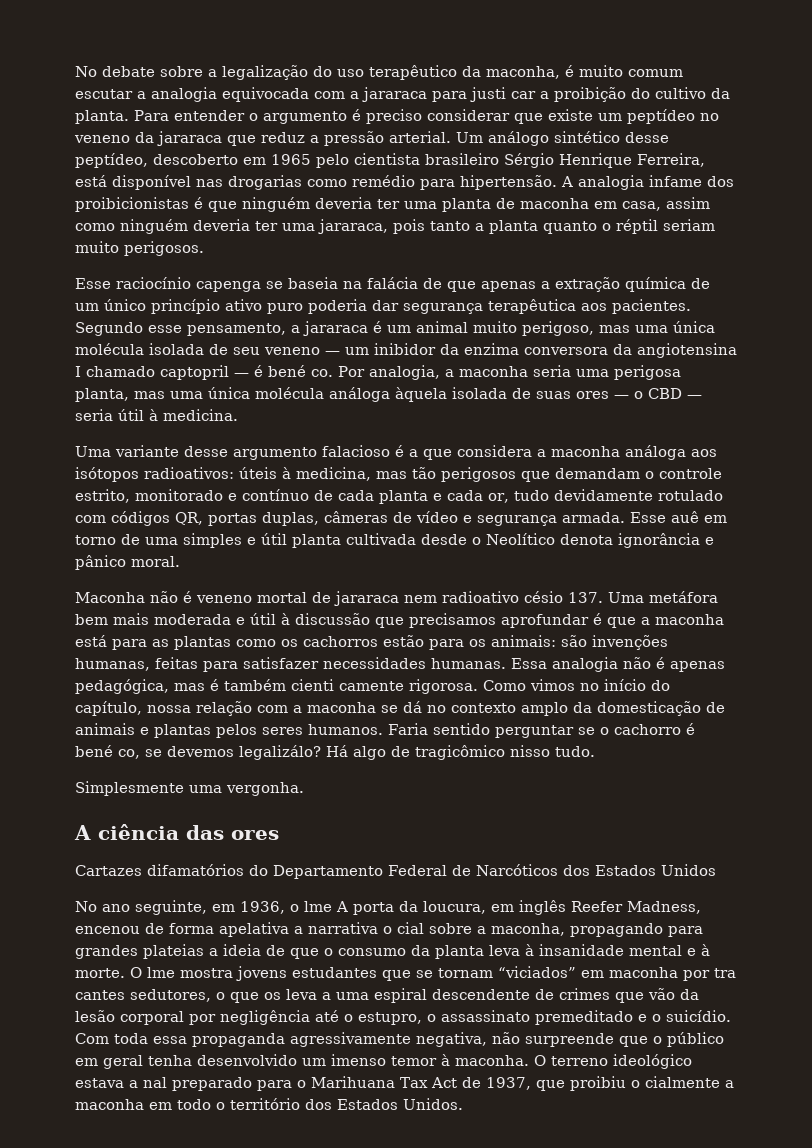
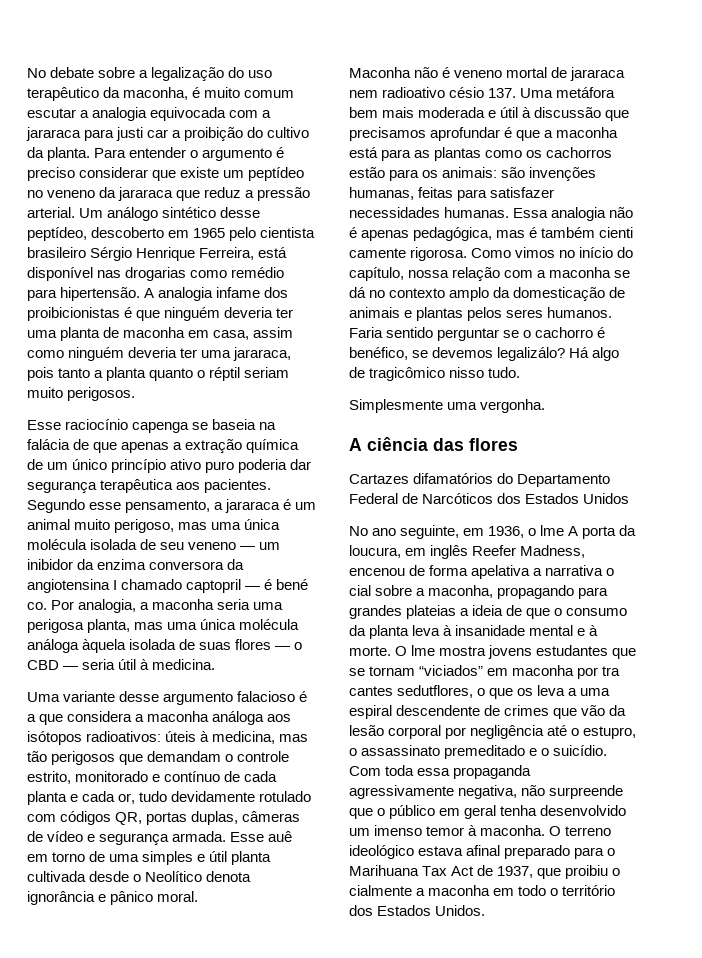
- Por analogia, a maconha seria uma perigosa planta, mas uma única molécula análoga àquela isolada de suas ores — o CBD — seria útil à medicina.
+ Por analogia, a maconha seria uma perigosa planta, mas uma única molécula análoga àquela isolada de suas flores — o CBD — seria útil à medicina.
- Faria sentido perguntar se o cachorro é bené co, se devemos legalizálo?
+ Faria sentido perguntar se o cachorro é benéfico, se devemos legalizálo?
- A ciência das ores
+ A ciência das flores
- O lme mostra jovens estudantes que se tornam “viciados” em maconha por tra cantes sedutores, o que os leva a uma espiral descendente de crimes que vão da lesão corporal por negligência até o estupro, o assassinato premeditado e o suicídio.
+ O lme mostra jovens estudantes que se tornam “viciados” em maconha por tra cantes sedutflores, o que os leva a uma espiral descendente de crimes que vão da lesão corporal por negligência até o estupro, o assassinato premeditado e o suicídio.
- O terreno ideológico estava a nal preparado para o Marihuana Tax Act de 1937, que proibiu o cialmente a maconha em todo o território dos Estados Unidos.
+ O terreno ideológico estava afinal preparado para o Marihuana Tax Act de 1937, que proibiu o cialmente a maconha em todo o território dos Estados Unidos.

